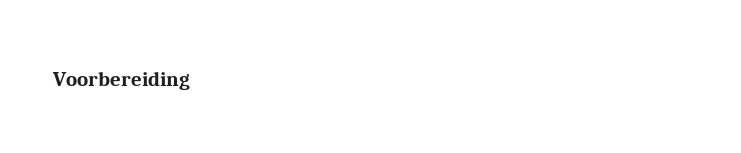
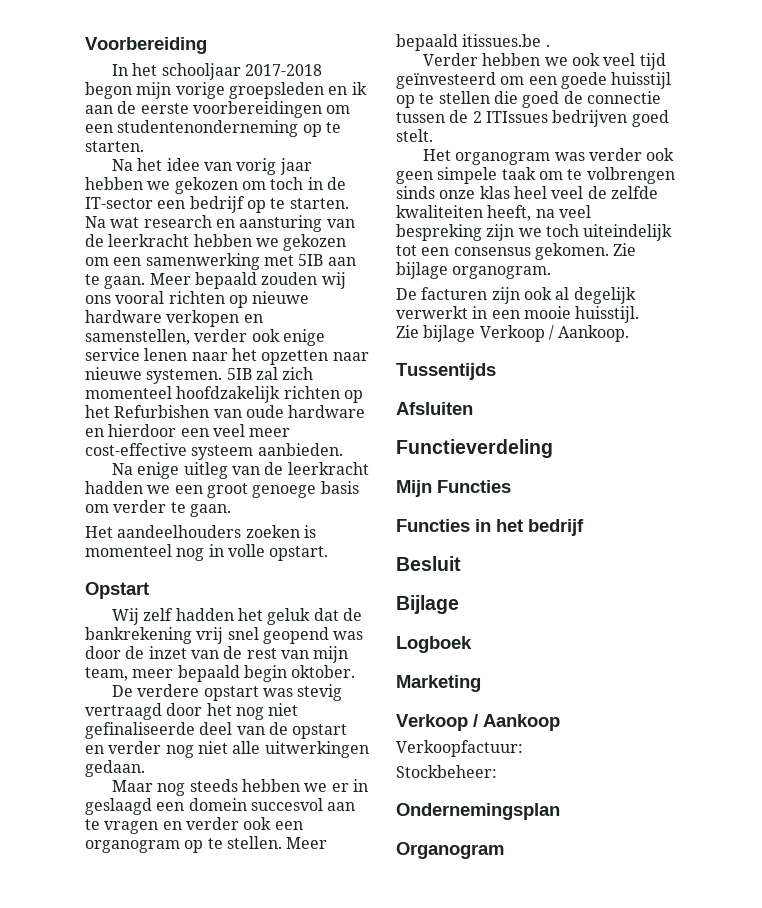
+ In het schooljaar 2017-2018 begon mijn vorige groepsleden en ik aan de eerste voorbereidingen om een studentenonderneming op te starten.
+ Na het idee van vorig jaar hebben we gekozen om toch in de IT-sector een bedrijf op te starten. Na wat research en aansturing van de leerkracht hebben we gekozen om een samenwerking met 5IB aan te gaan. Meer bepaald zouden wij ons vooral richten op nieuwe hardware verkopen en samenstellen, verder ook enige service lenen naar het opzetten naar nieuwe systemen. 5IB zal zich momenteel hoofdzakelijk richten op het Refurbishen van oude hardware en hierdoor een veel meer cost-effective systeem aanbieden.
+ Na enige uitleg van de leerkracht hadden we een groot genoege basis om verder te gaan.
+ Het aandeelhouders zoeken is momenteel nog in volle opstart.
+ Opstart
+ Wij zelf hadden het geluk dat de bankrekening vrij snel geopend was door de inzet van de rest van mijn team, meer bepaald begin oktober.
+ De verdere opstart was stevig vertraagd door het nog niet gefinaliseerde deel van de opstart en verder nog niet alle uitwerkingen gedaan.
+ Maar nog steeds hebben we er in geslaagd een domein succesvol aan te vragen en verder ook een organogram op te stellen. Meer bepaald itissues.be .
+ Verder hebben we ook veel tijd geïnvesteerd om een goede huisstijl op te stellen die goed de connectie tussen de 2 ITIssues bedrijven goed stelt.
+ Het organogram was verder ook geen simpele taak om te volbrengen sinds onze klas heel veel de zelfde kwaliteiten heeft, na veel bespreking zijn we toch uiteindelijk tot een consensus gekomen. Zie bijlage organogram.
+ De facturen zijn ook al degelijk verwerkt in een mooie huisstijl.
+ Zie bijlage Verkoop / Aankoop.
+ Tussentijds
+ Afsluiten
+ Functieverdeling
+ Mijn Functies
+ Functies in het bedrijf
+ Besluit
+ Bijlage
+ Logboek
+ Marketing
+ Verkoop / Aankoop
+ Verkoopfactuur:
+ Stockbeheer:
+ Ondernemingsplan
+ Organogram

